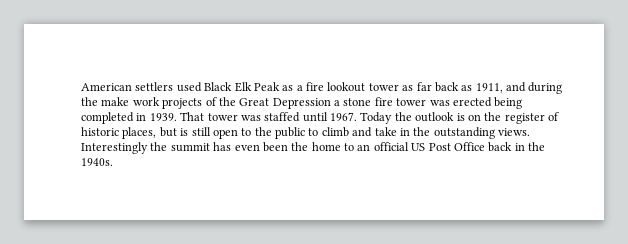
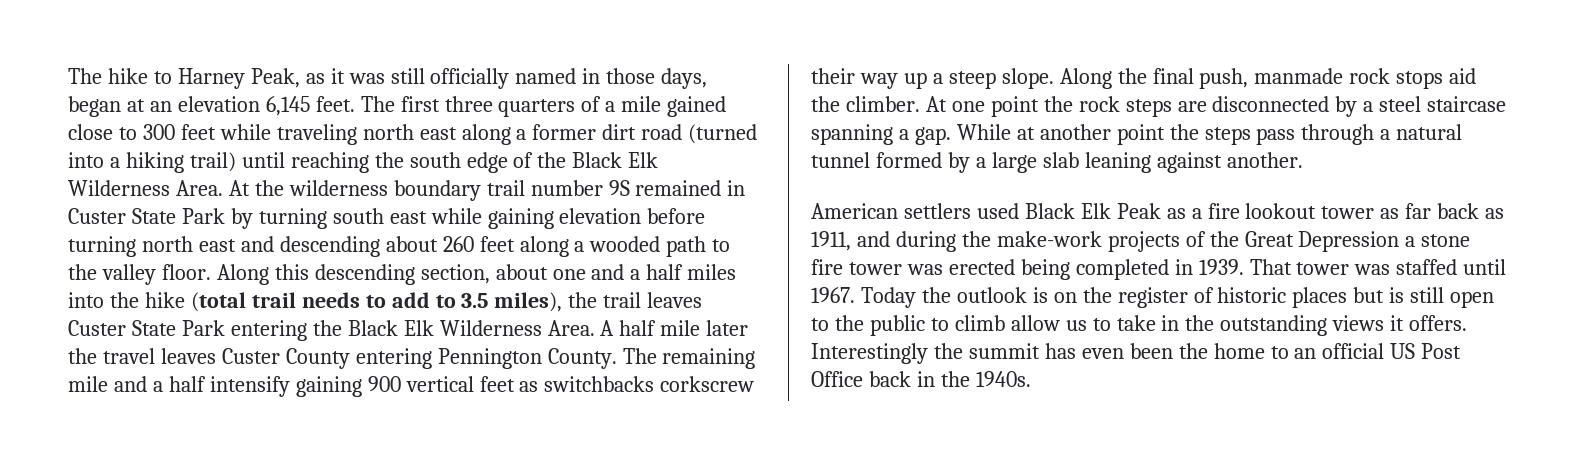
+ The hike to Harney Peak, as it was still officially named in those days, began at an elevation 6,145 feet. The first three quarters of a mile gained close to 300 feet while traveling north east along a former dirt road (turned into a hiking trail) until reaching the south edge of the Black Elk Wilderness Area. At the wilderness boundary trail number 9S remained in Custer State Park by turning south east while gaining elevation before turning north east and descending about 260 feet along a wooded path to the valley floor. Along this descending section, about one and a half miles into the hike (total trail needs to add to 3.5 miles), the trail leaves Custer State Park entering the Black Elk Wilderness Area. A half mile later the travel leaves Custer County entering Pennington County. The remaining mile and a half intensify gaining 900 vertical feet as switchbacks corkscrew their way up a steep slope. Along the final push, manmade rock stops aid the climber. At one point the rock steps are disconnected by a steel staircase spanning a gap. While at another point the steps pass through a natural tunnel formed by a large slab leaning against another.
- American settlers used Black Elk Peak as a fire lookout tower as far back as 1911, and during the make work projects of the Great Depression a stone fire tower was erected being completed in 1939.
+ American settlers used Black Elk Peak as a fire lookout tower as far back as 1911, and during the make-work projects of the Great Depression a stone fire tower was erected being completed in 1939.
- Today the outlook is on the register of historic places, but is still open to the public to climb and take in the outstanding views.
+ Today the outlook is on the register of historic places but is still open to the public to climb allow us to take in the outstanding views it offers.

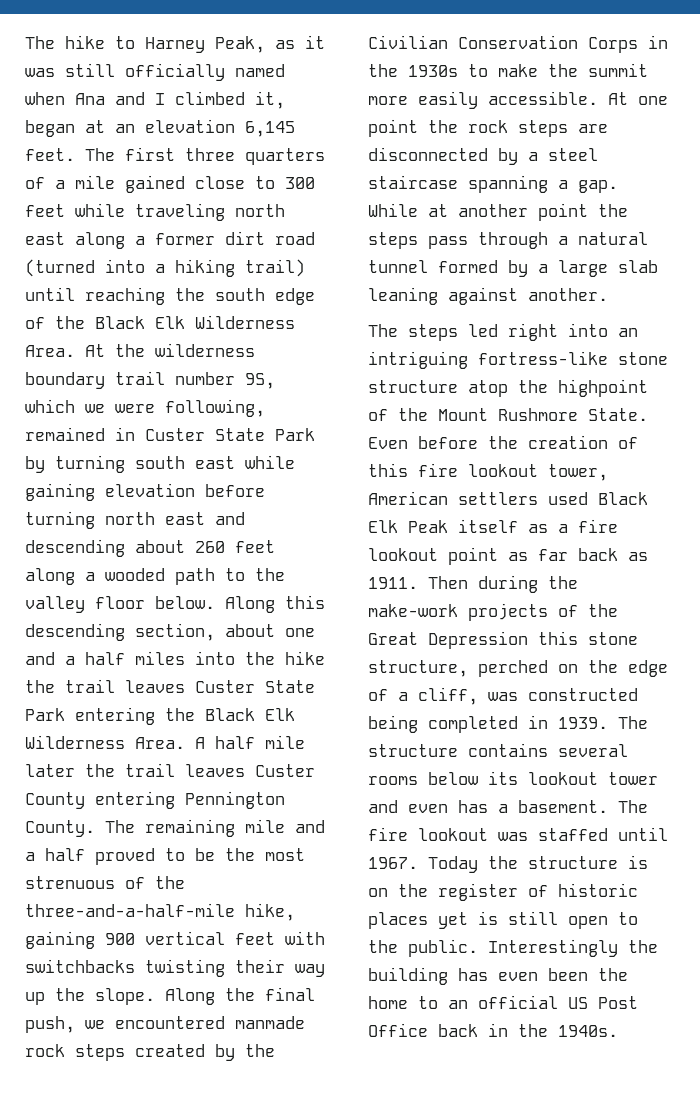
- The hike to Harney Peak, as it was still officially named in those days, began at an elevation 6,145 feet.
+ The hike to Harney Peak, as it was still officially named when Ana and I climbed it, began at an elevation 6,145 feet.
- At the wilderness boundary trail number 9S remained in Custer State Park by turning south east while gaining elevation before turning north east and descending about 260 feet along a wooded path to the valley floor.
+ At the wilderness boundary trail number 9S, which we were following, remained in Custer State Park by turning south east while gaining elevation before turning north east and descending about 260 feet along a wooded path to the valley floor below.
- Along this descending section, about one and a half miles into the hike (total trail needs to add to 3.5 miles), the trail leaves Custer State Park entering the Black Elk Wilderness Area.
+ Along this descending section, about one and a half miles into the hike the trail leaves Custer State Park entering the Black Elk Wilderness Area.
- A half mile later the travel leaves Custer County entering Pennington County.
+ A half mile later the trail leaves Custer County entering Pennington County.
- The remaining mile and a half intensify gaining 900 vertical feet as switchbacks corkscrew their way up a steep slope.
+ The remaining mile and a half proved to be the most strenuous of the three-and-a-half-mile hike, gaining 900 vertical feet with switchbacks twisting their way up the slope.
- Along the final push, manmade rock stops aid the climber.
+ Along the final push, we encountered manmade rock steps created by the Civilian Conservation Corps in the 1930s to make the summit more easily accessible.
- American settlers used Black Elk Peak as a fire lookout tower as far back as 1911, and during the make-work projects of the Great Depression a stone fire tower was erected being completed in 1939. That tower was staffed until 1967.
+ The steps led right into an intriguing fortress-like stone structure atop the highpoint of the Mount Rushmore State. Even before the creation of this fire lookout tower, American settlers used Black Elk Peak itself as a fire lookout point as far back as 1911. Then during the make-work projects of the Great Depression this stone structure, perched on the edge of a cliff, was constructed being completed in 1939. The structure contains several rooms below its lookout tower and even has a basement. The fire lookout was staffed until 1967.
- Today the outlook is on the register of historic places but is still open to the public to climb allow us to take in the outstanding views it offers.
+ Today the structure is on the register of historic places yet is still open to the public.
- Interestingly the summit has even been the home to an official US Post Office back in the 1940s.
+ Interestingly the building has even been the home to an official US Post Office back in the 1940s.

